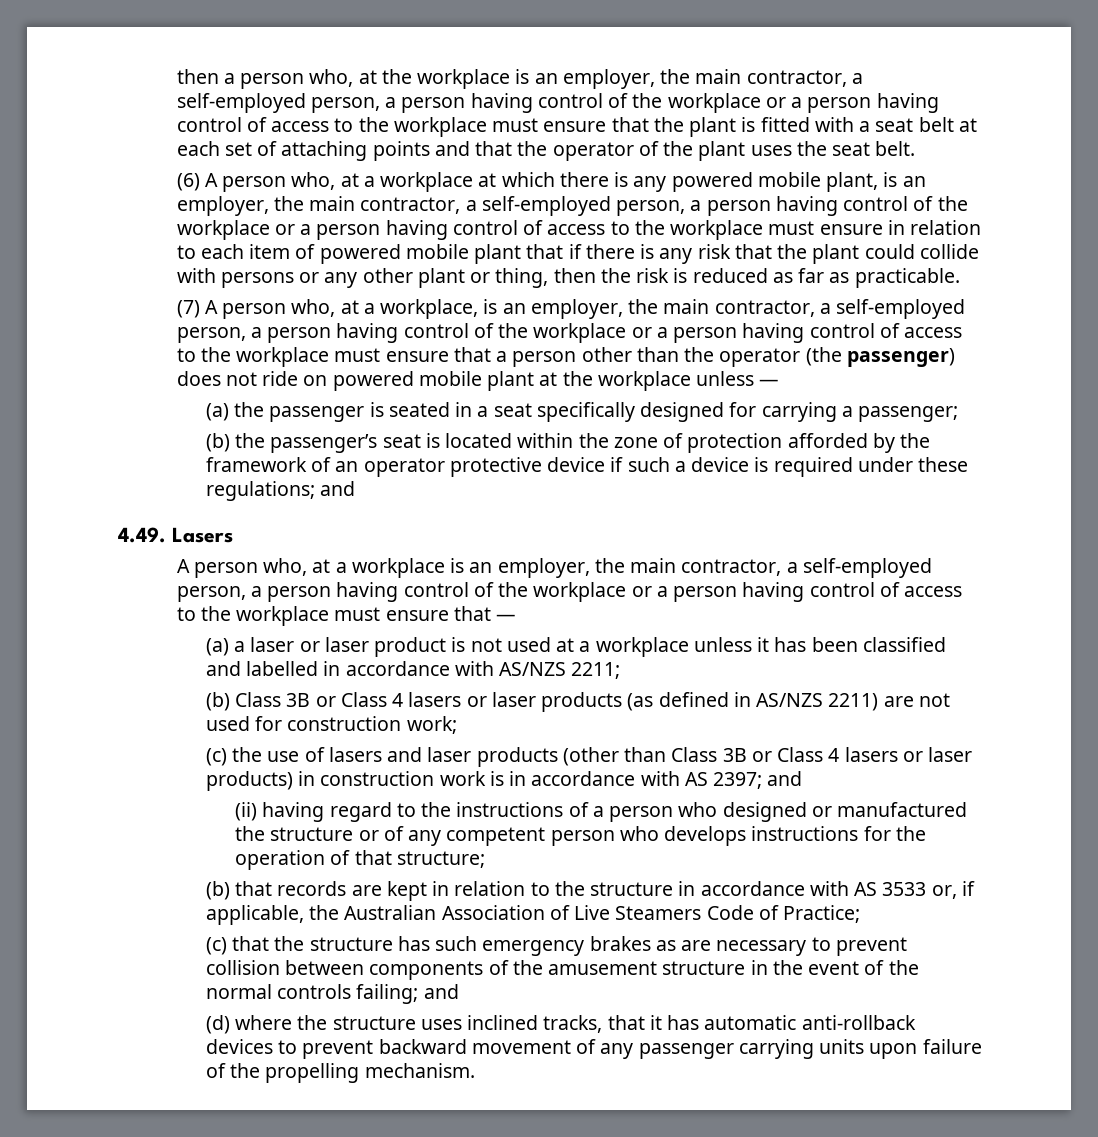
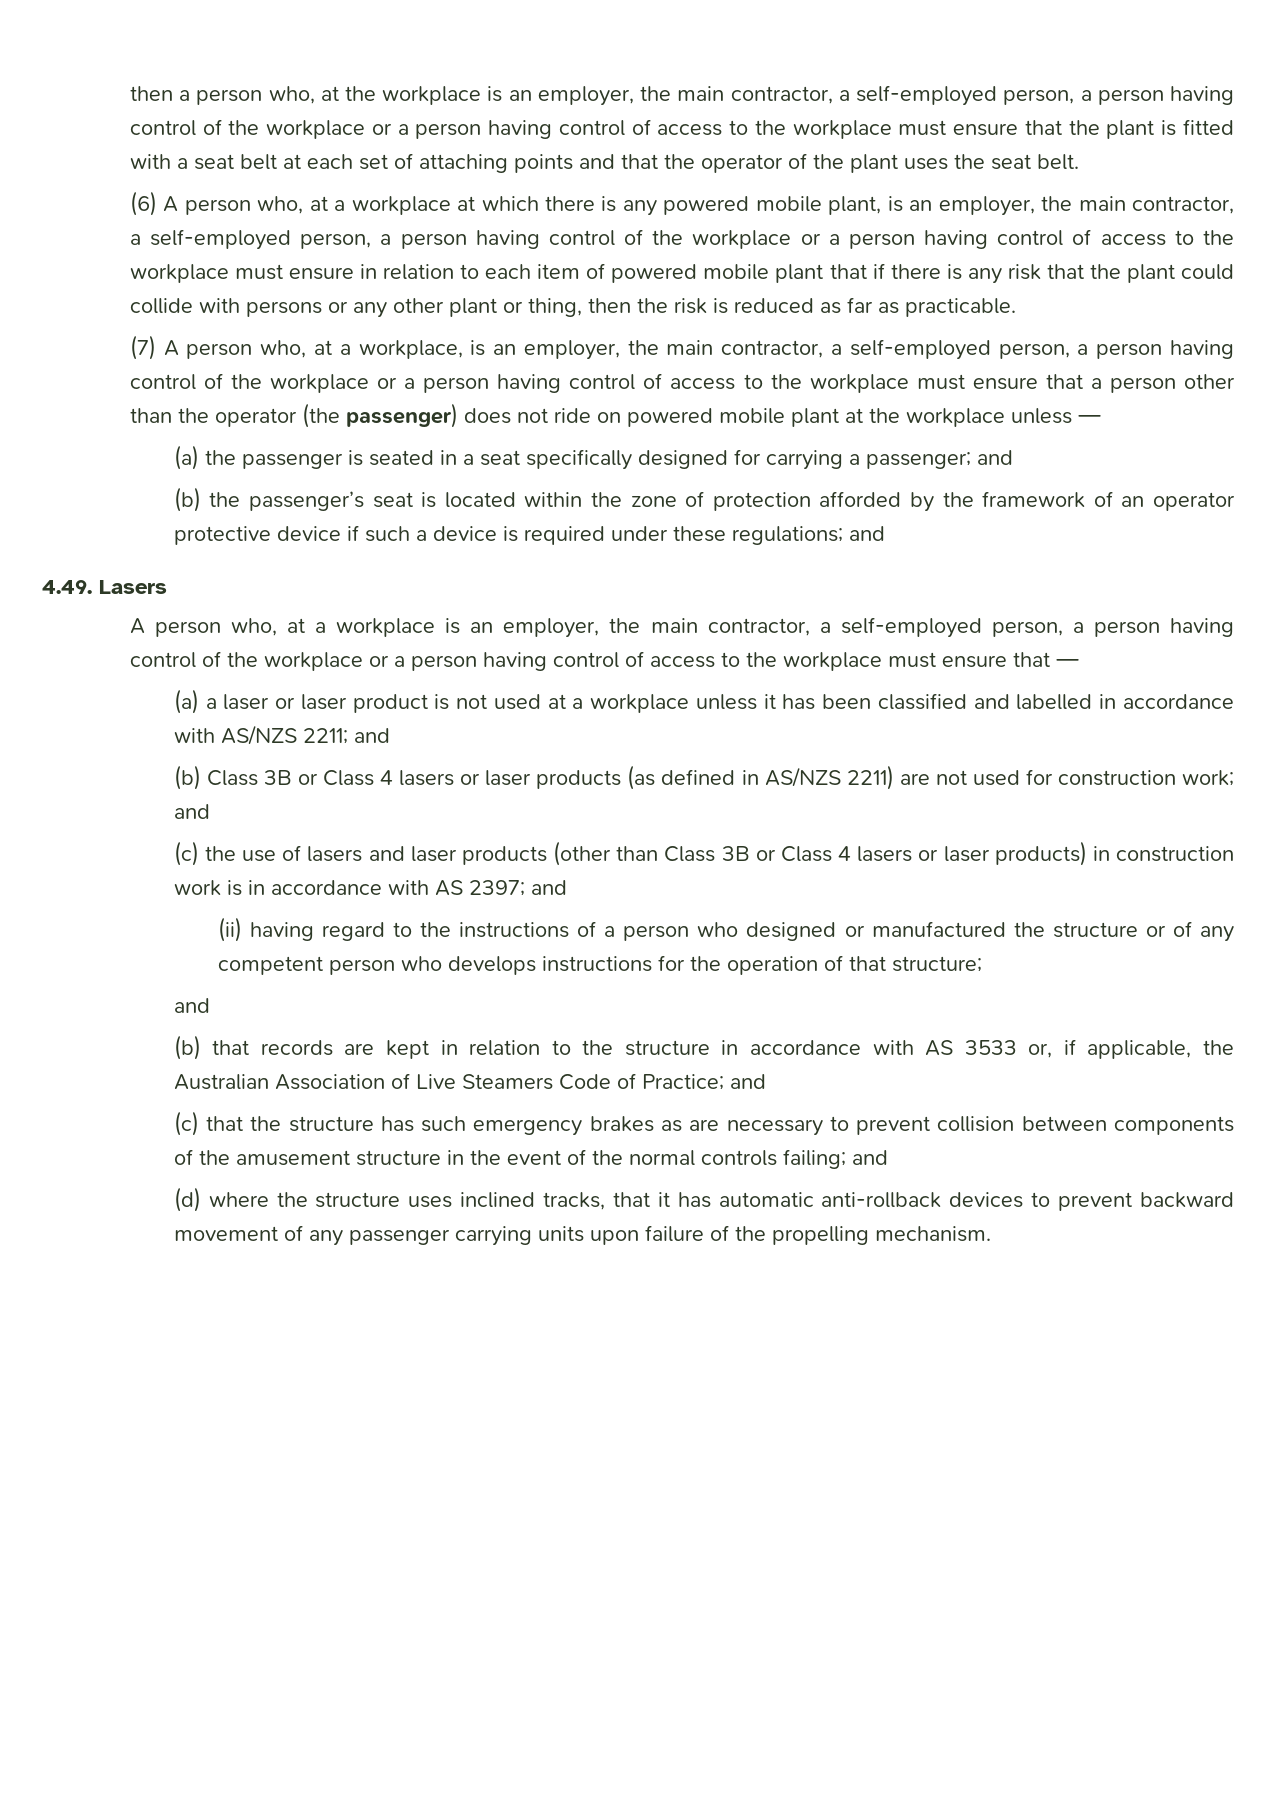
- (a) the passenger is seated in a seat specifically designed for carrying a passenger;
+ (a) the passenger is seated in a seat specifically designed for carrying a passenger; and
- (a) a laser or laser product is not used at a workplace unless it has been classified and labelled in accordance with AS/NZS 2211;
+ (a) a laser or laser product is not used at a workplace unless it has been classified and labelled in accordance with AS/NZS 2211; and
- (b) Class 3B or Class 4 lasers or laser products (as defined in AS/NZS 2211) are not used for construction work;
+ (b) Class 3B or Class 4 lasers or laser products (as defined in AS/NZS 2211) are not used for construction work; and
  (ii) having regard to the instructions of a person who designed or manufactured the structure or of any competent person who develops instructions for the operation of that structure;
+ and
- (b) that records are kept in relation to the structure in accordance with AS 3533 or, if applicable, the Australian Association of Live Steamers Code of Practice;
+ (b) that records are kept in relation to the structure in accordance with AS 3533 or, if applicable, the Australian Association of Live Steamers Code of Practice; and

